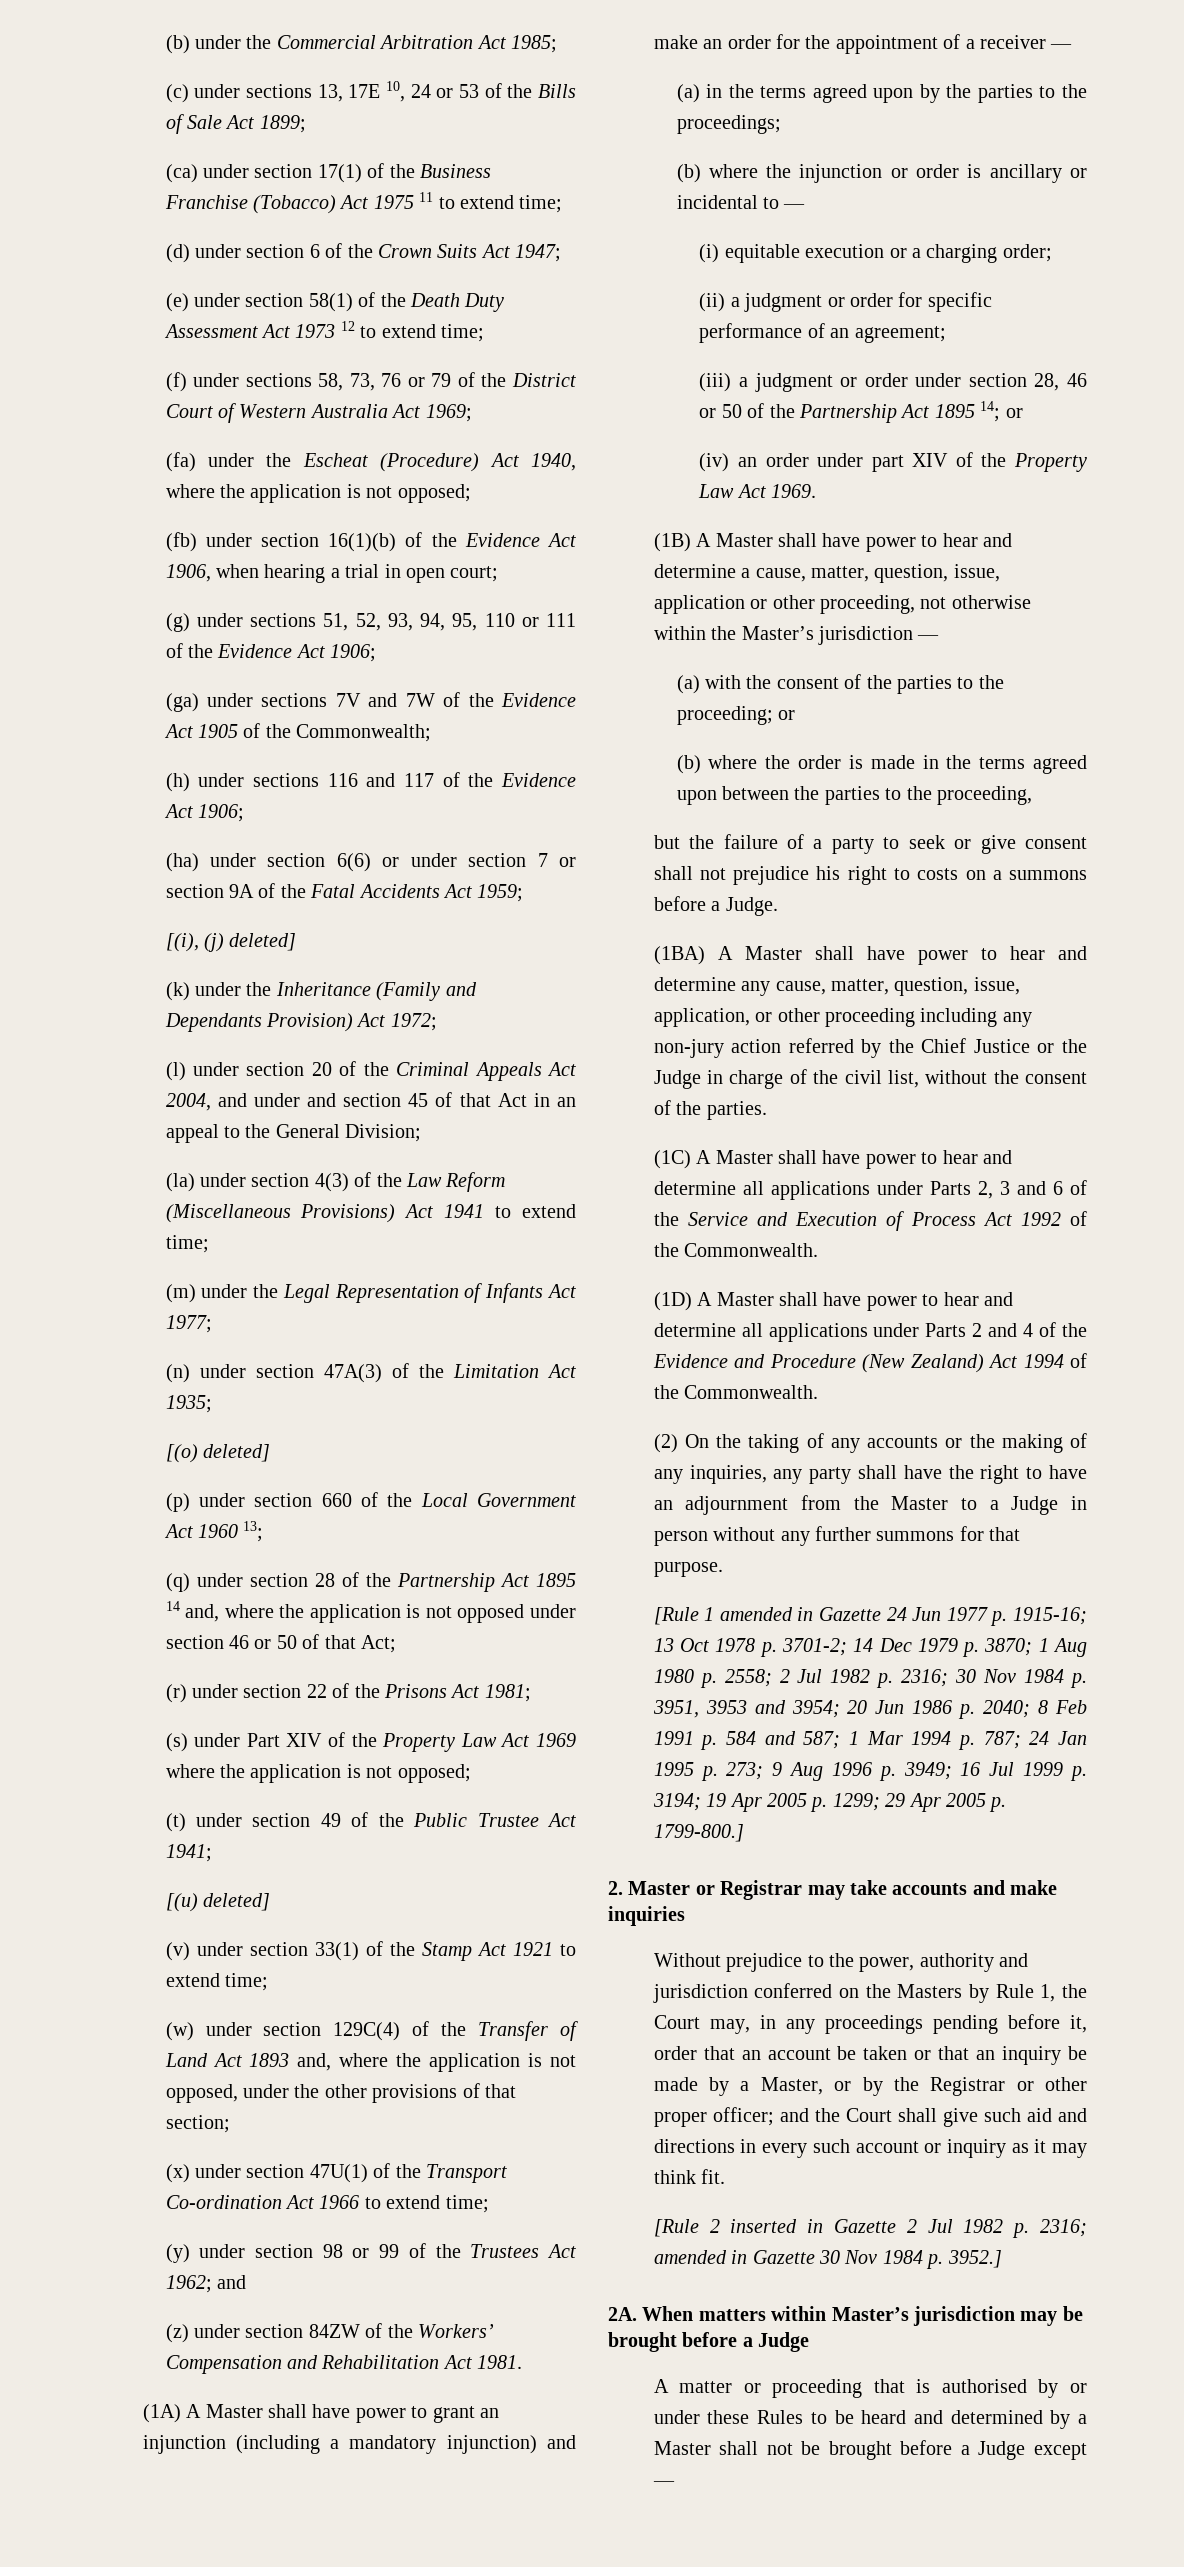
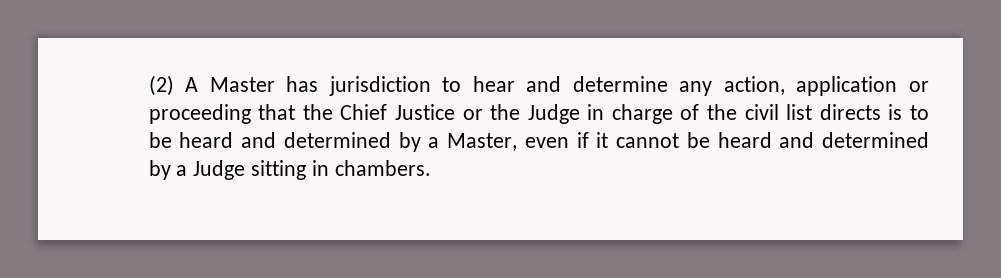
- (b) under the Commercial Arbitration Act 1985;
- (c) under sections 13, 17E 10, 24 or 53 of the Bills of Sale Act 1899;
- (ca) under section 17(1) of the Business Franchise (Tobacco) Act 1975 11 to extend time;
- (d) under section 6 of the Crown Suits Act 1947;
- (e) under section 58(1) of the Death Duty Assessment Act 1973 12 to extend time;
- (f) under sections 58, 73, 76 or 79 of the District Court of Western Australia Act 1969;
- (fa) under the Escheat (Procedure) Act 1940, where the application is not opposed;
- (fb) under section 16(1)(b) of the Evidence Act 1906, when hearing a trial in open court;
- (g) under sections 51, 52, 93, 94, 95, 110 or 111 of the Evidence Act 1906;
- (ga) under sections 7V and 7W of the Evidence Act 1905 of the Commonwealth;
- (h) under sections 116 and 117 of the Evidence Act 1906;
- (ha) under section 6(6) or under section 7 or section 9A of the Fatal Accidents Act 1959;
- [(i), (j) deleted]
- (k) under the Inheritance (Family and Dependants Provision) Act 1972;
- (l) under section 20 of the Criminal Appeals Act 2004, and under and section 45 of that Act in an appeal to the General Division;
- (la) under section 4(3) of the Law Reform (Miscellaneous Provisions) Act 1941 to extend time;
- (m) under the Legal Representation of Infants Act 1977;
- (n) under section 47A(3) of the Limitation Act 1935;
- [(o) deleted]
- (p) under section 660 of the Local Government Act 1960 13;
- (q) under section 28 of the Partnership Act 1895 14 and, where the application is not opposed under section 46 or 50 of that Act;
- (r) under section 22 of the Prisons Act 1981;
- (s) under Part XIV of the Property Law Act 1969 where the application is not opposed;
- (t) under section 49 of the Public Trustee Act 1941;
- [(u) deleted]
- (v) under section 33(1) of the Stamp Act 1921 to extend time;
- (w) under section 129C(4) of the Transfer of Land Act 1893 and, where the application is not opposed, under the other provisions of that section;
- (x) under section 47U(1) of the Transport Co-ordination Act 1966 to extend time;
- (y) under section 98 or 99 of the Trustees Act 1962; and
- (z) under section 84ZW of the Workers’ Compensation and Rehabilitation Act 1981.
- (1A) A Master shall have power to grant an injunction (including a mandatory injunction) and make an order for the appointment of a receiver —
- (a) in the terms agreed upon by the parties to the proceedings;
- (b) where the injunction or order is ancillary or incidental to —
- (i) equitable execution or a charging order;
- (ii) a judgment or order for specific performance of an agreement;
- (iii) a judgment or order under section 28, 46 or 50 of the Partnership Act 1895 14; or
- (iv) an order under part XIV of the Property Law Act 1969.
- (1B) A Master shall have power to hear and determine a cause, matter, question, issue, application or other proceeding, not otherwise within the Master’s jurisdiction —
- (a) with the consent of the parties to the proceeding; or
- (b) where the order is made in the terms agreed upon between the parties to the proceeding,
- but the failure of a party to seek or give consent shall not prejudice his right to costs on a summons before a Judge.
- (1BA) A Master shall have power to hear and determine any cause, matter, question, issue, application, or other proceeding including any non-jury action referred by the Chief Justice or the Judge in charge of the civil list, without the consent of the parties.
- (1C) A Master shall have power to hear and determine all applications under Parts 2, 3 and 6 of the Service and Execution of Process Act 1992 of the Commonwealth.
- (1D) A Master shall have power to hear and determine all applications under Parts 2 and 4 of the Evidence and Procedure (New Zealand) Act 1994 of the Commonwealth.
- (2) On the taking of any accounts or the making of any inquiries, any party shall have the right to have an adjournment from the Master to a Judge in person without any further summons for that purpose.
- [Rule 1 amended in Gazette 24 Jun 1977 p. 1915-16; 13 Oct 1978 p. 3701-2; 14 Dec 1979 p. 3870; 1 Aug 1980 p. 2558; 2 Jul 1982 p. 2316; 30 Nov 1984 p. 3951, 3953 and 3954; 20 Jun 1986 p. 2040; 8 Feb 1991 p. 584 and 587; 1 Mar 1994 p. 787; 24 Jan 1995 p. 273; 9 Aug 1996 p. 3949; 16 Jul 1999 p. 3194; 19 Apr 2005 p. 1299; 29 Apr 2005 p. 1799-800.]
- 2. Master or Registrar may take accounts and make inquiries
- Without prejudice to the power, authority and jurisdiction conferred on the Masters by Rule 1, the Court may, in any proceedings pending before it, order that an account be taken or that an inquiry be made by a Master, or by the Registrar or other proper officer; and the Court shall give such aid and directions in every such account or inquiry as it may think fit.
- [Rule 2 inserted in Gazette 2 Jul 1982 p. 2316; amended in Gazette 30 Nov 1984 p. 3952.]
- 2A. When matters within Master’s jurisdiction may be brought before a Judge
- A matter or proceeding that is authorised by or under these Rules to be heard and determined by a Master shall not be brought before a Judge except —
+ (2) A Master has jurisdiction to hear and determine any action, application or proceeding that the Chief Justice or the Judge in charge of the civil list directs is to be heard and determined by a Master, even if it cannot be heard and determined by a Judge sitting in chambers.

